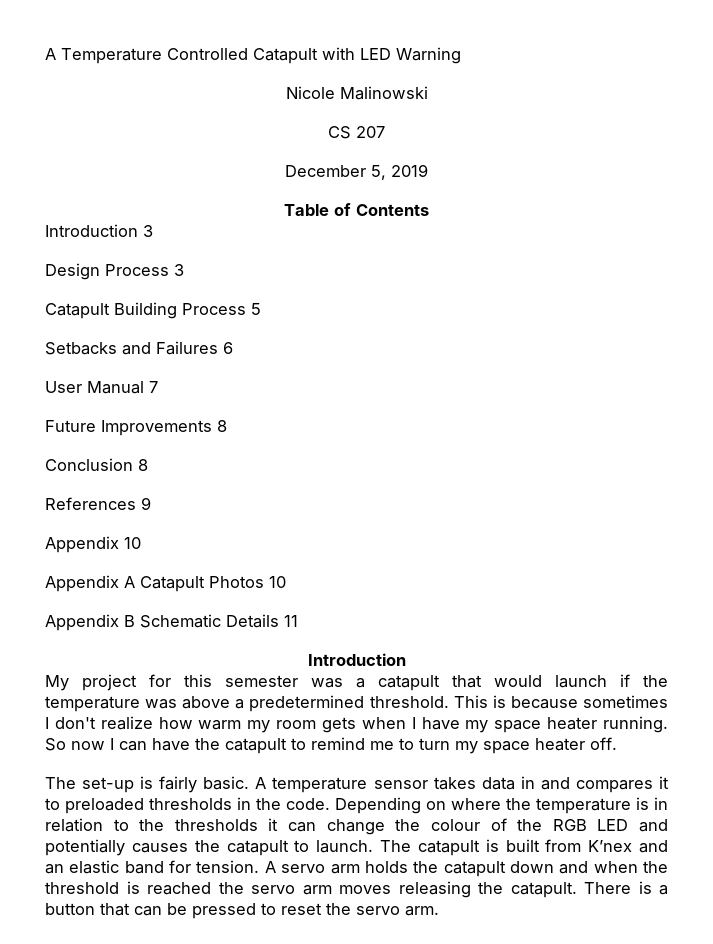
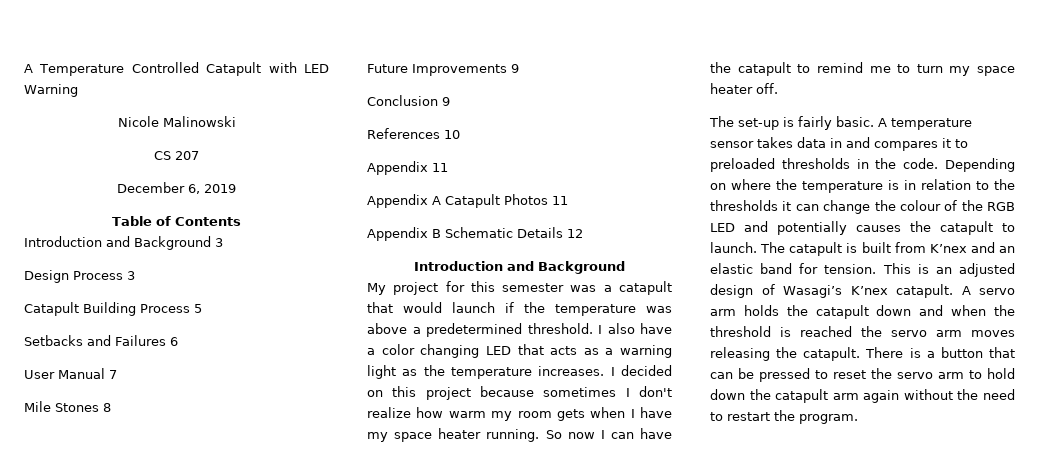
- December 5, 2019
+ December 6, 2019
- Introduction 3
+ Introduction and Background 3
+ Mile Stones 8
- Future Improvements 8
+ Future Improvements 9
- Conclusion 8
+ Conclusion 9
- References 9
- Appendix 10
+ References 10
+ Appendix 11
- Appendix A Catapult Photos 10
+ Appendix A Catapult Photos 11
- Appendix B Schematic Details 11
- Introduction
+ Appendix B Schematic Details 12
+ Introduction and Background
- This is because sometimes I don't realize how warm my room gets when I have my space heater running.
+ I also have a color changing LED that acts as a warning light as the temperature increases. I decided on this project because sometimes I don't realize how warm my room gets when I have my space heater running.
+ This is an adjusted design of Wasagi’s K’nex catapult.
- There is a button that can be pressed to reset the servo arm.
+ There is a button that can be pressed to reset the servo arm to hold down the catapult arm again without the need to restart the program.

